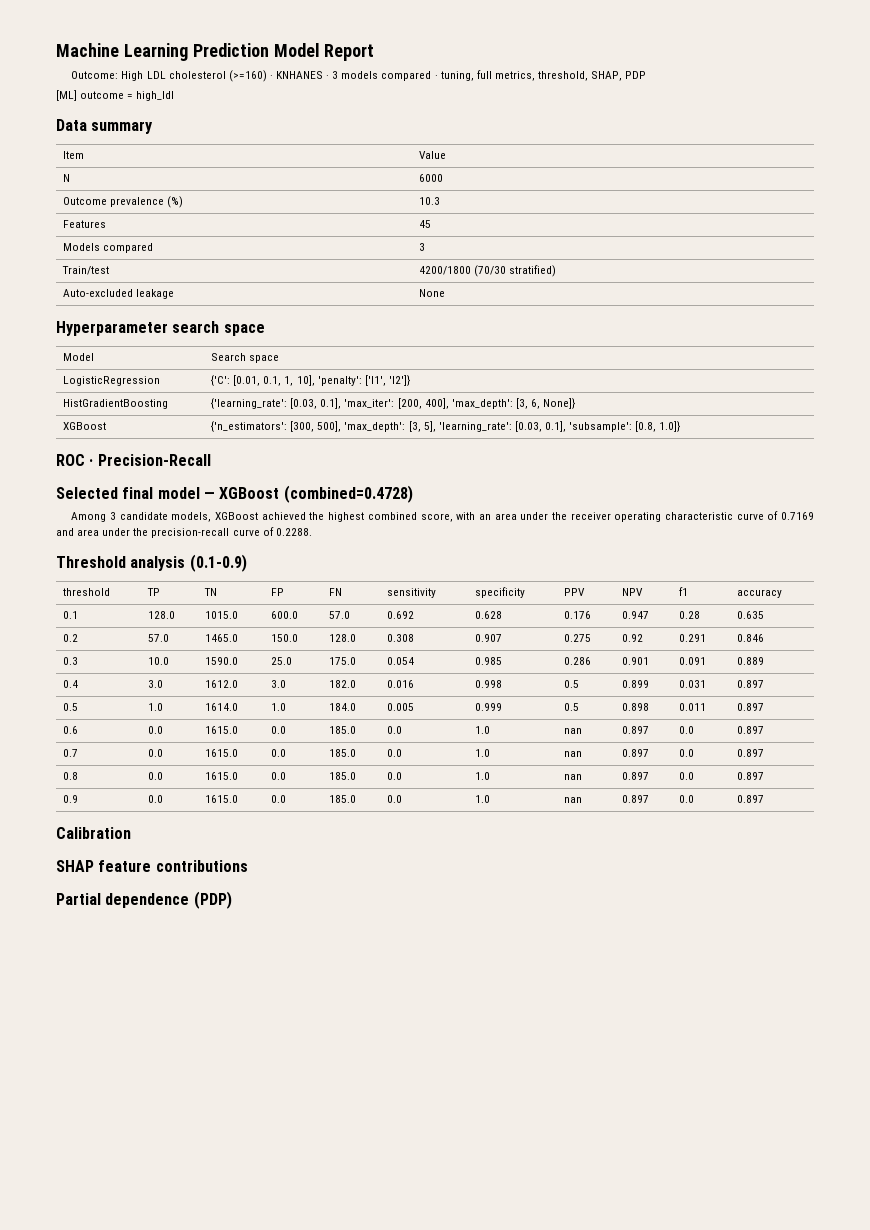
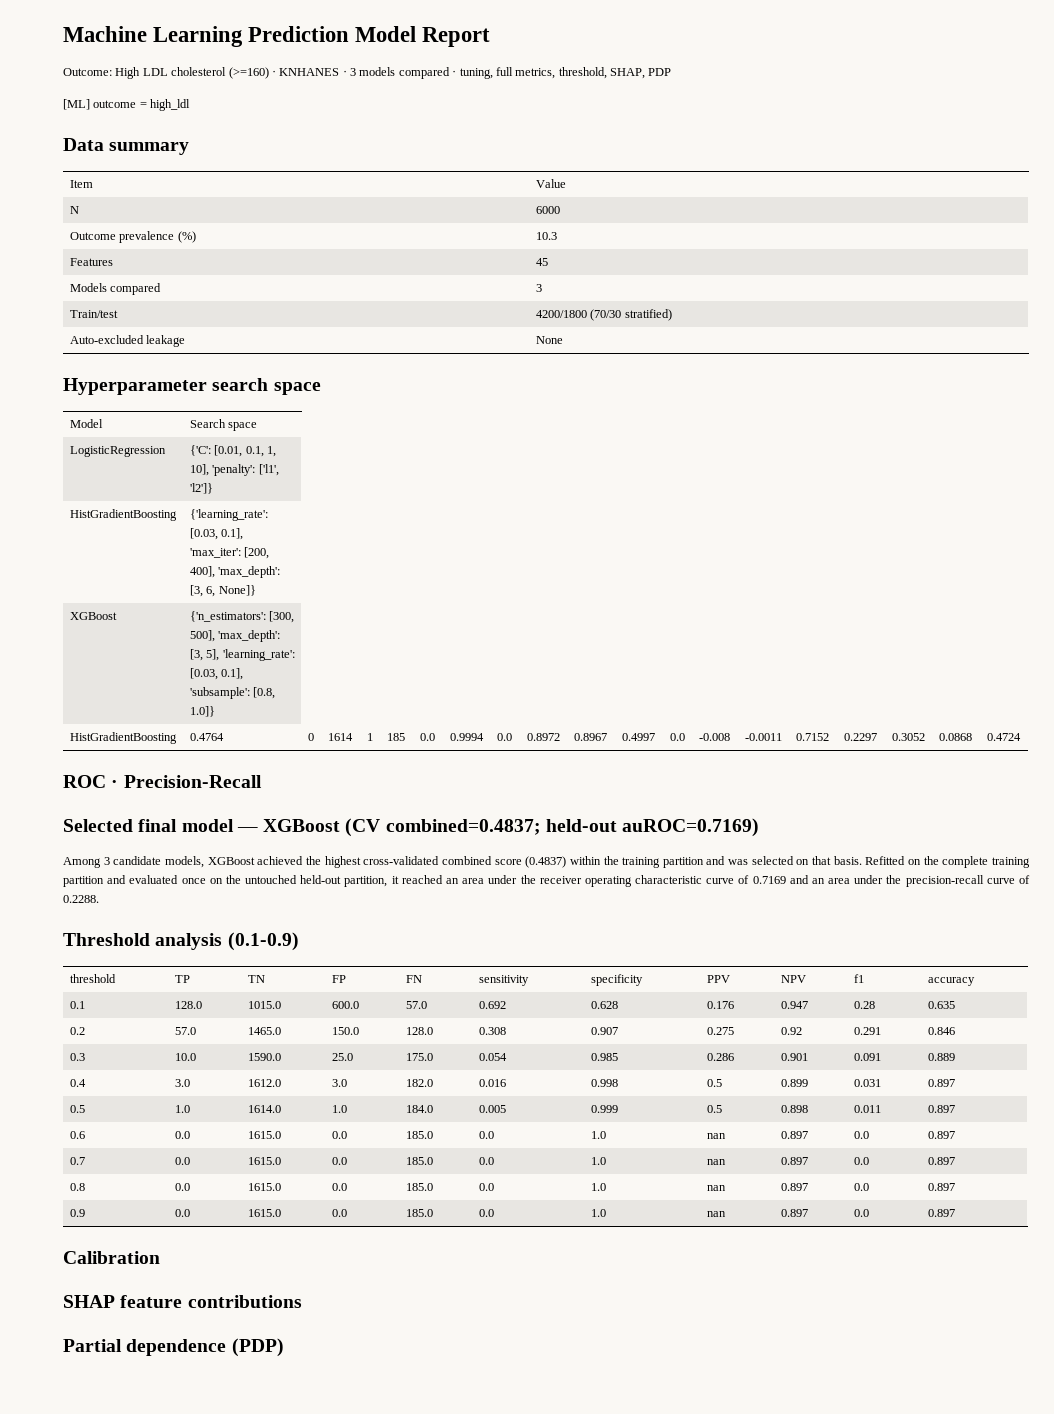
+ HistGradientBoosting | 0.4764 | 0 | 1614 | 1 | 185 | 0.0 | 0.9994 | 0.0 | 0.8972 | 0.8967 | 0.4997 | 0.0 | -0.008 | -0.0011 | 0.7152 | 0.2297 | 0.3052 | 0.0868 | 0.4724
- Selected final model — XGBoost (combined=0.4728)
+ Selected final model — XGBoost (CV combined=0.4837; held-out auROC=0.7169)
- Among 3 candidate models, XGBoost achieved the highest combined score, with an area under the receiver operating characteristic curve of 0.7169 and area under the precision-recall curve of 0.2288.
+ Among 3 candidate models, XGBoost achieved the highest cross-validated combined score (0.4837) within the training partition and was selected on that basis. Refitted on the complete training partition and evaluated once on the untouched held-out partition, it reached an area under the receiver operating characteristic curve of 0.7169 and an area under the precision-recall curve of 0.2288.

